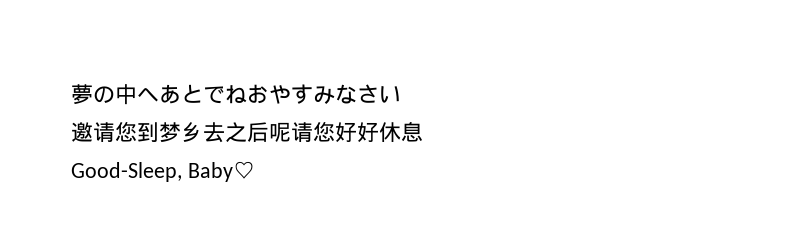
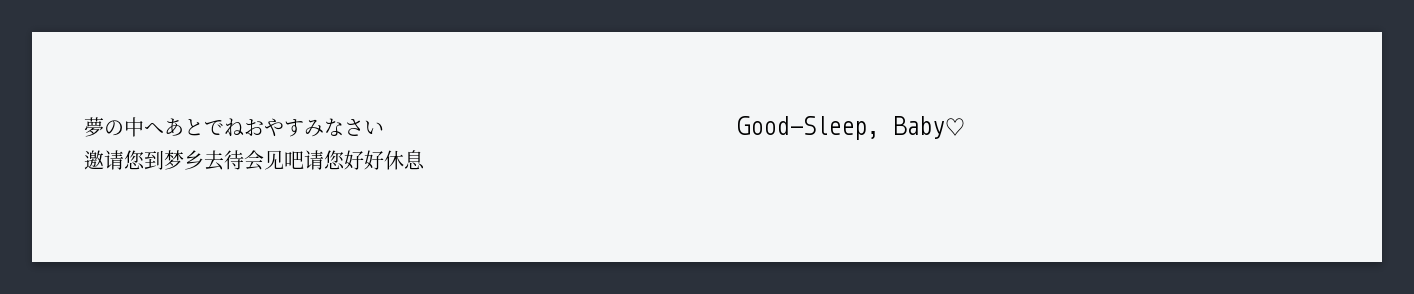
- 邀请您到梦乡去之后呢请您好好休息
+ 邀请您到梦乡去待会见吧请您好好休息

